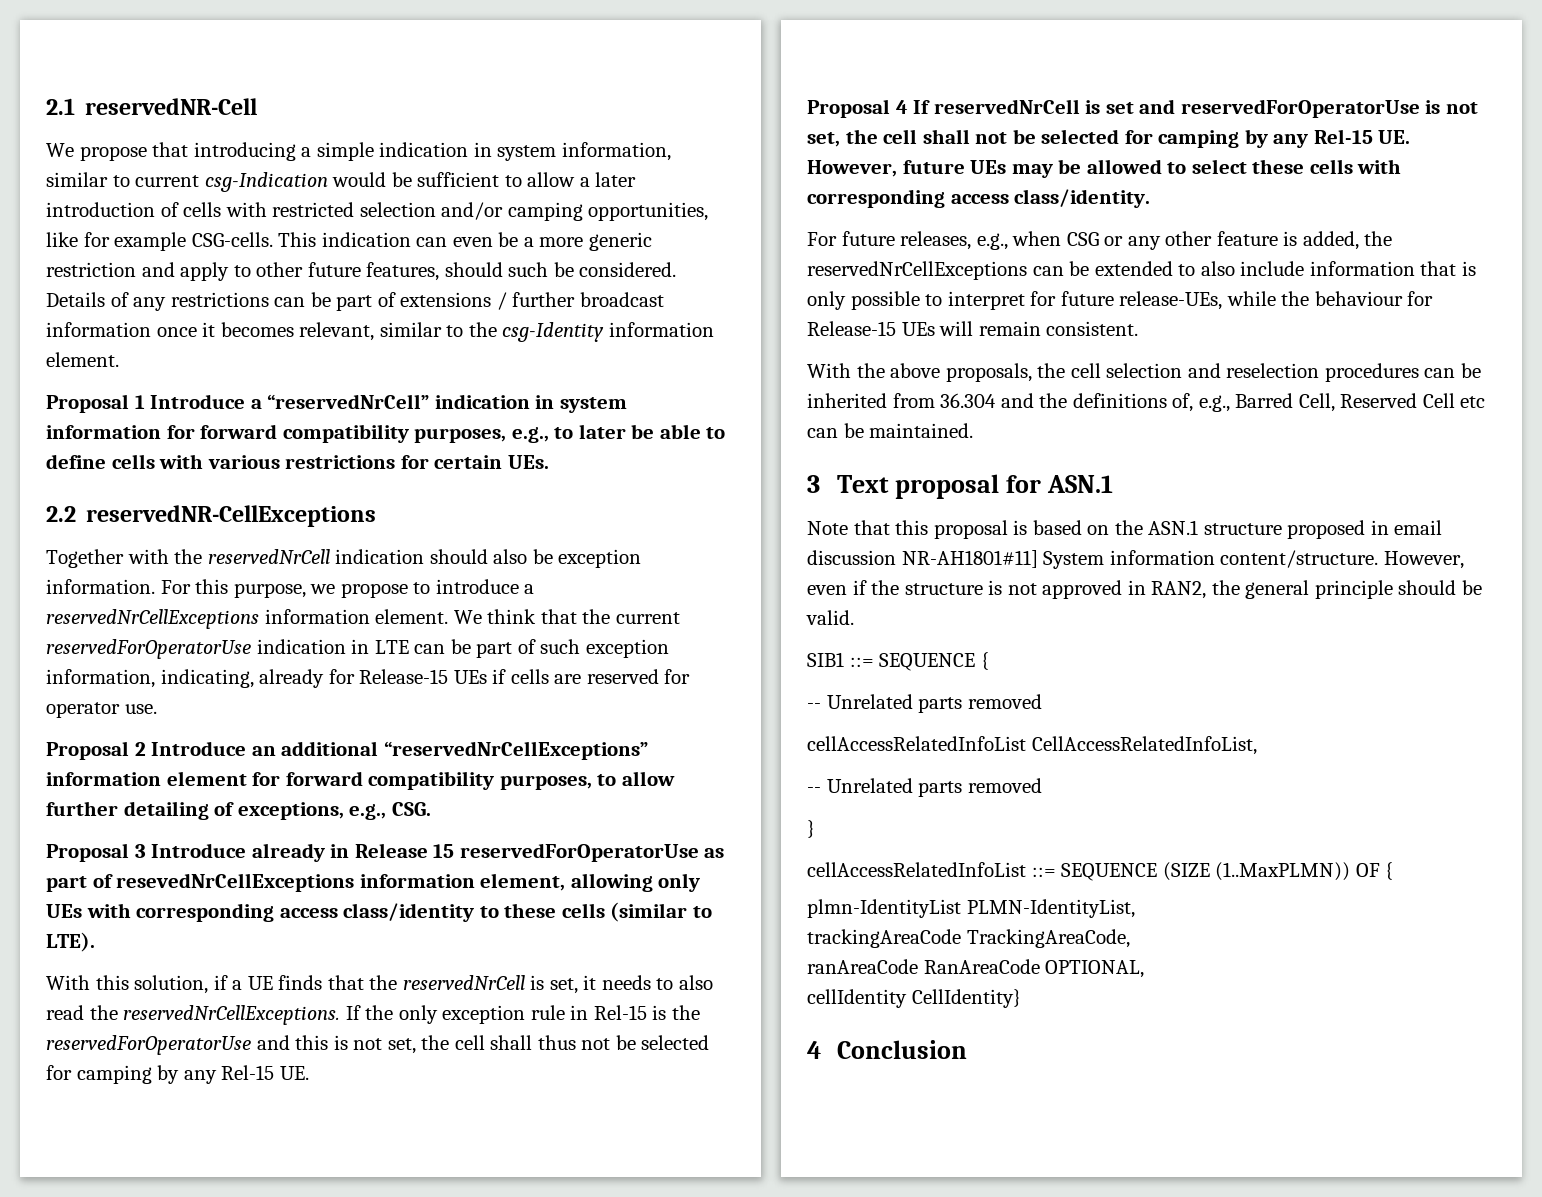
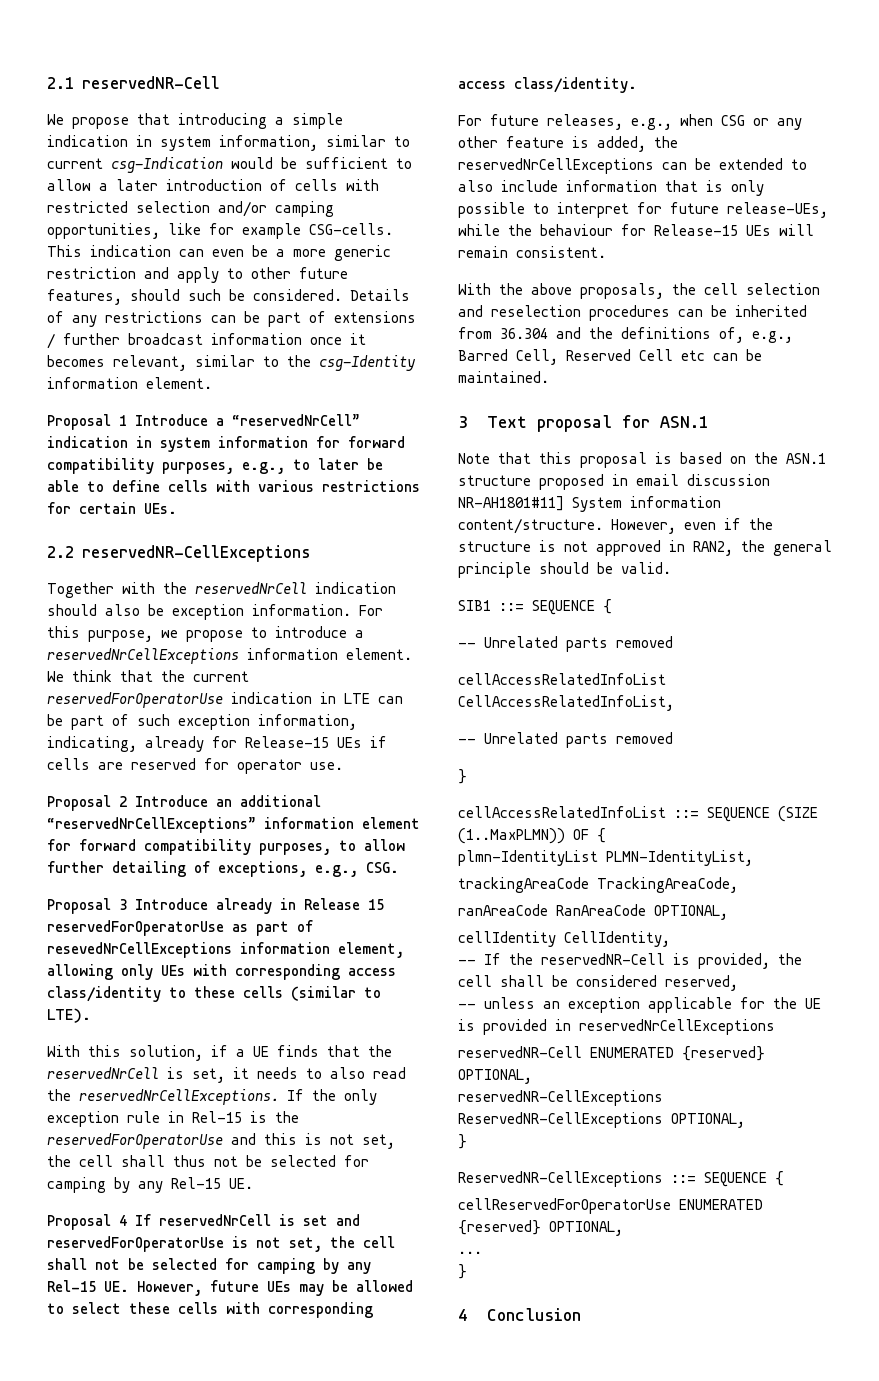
- cellIdentity CellIdentity}
+ cellIdentity CellIdentity,
+ -- If the reservedNR-Cell is provided, the cell shall be considered reserved,
+ -- unless an exception applicable for the UE is provided in reservedNrCellExceptions
+ reservedNR-Cell ENUMERATED {reserved} OPTIONAL,
+ reservedNR-CellExceptions ReservedNR-CellExceptions OPTIONAL,
+ }
+ ReservedNR-CellExceptions ::= SEQUENCE {
+ cellReservedForOperatorUse ENUMERATED {reserved} OPTIONAL,
+ ...
+ }

